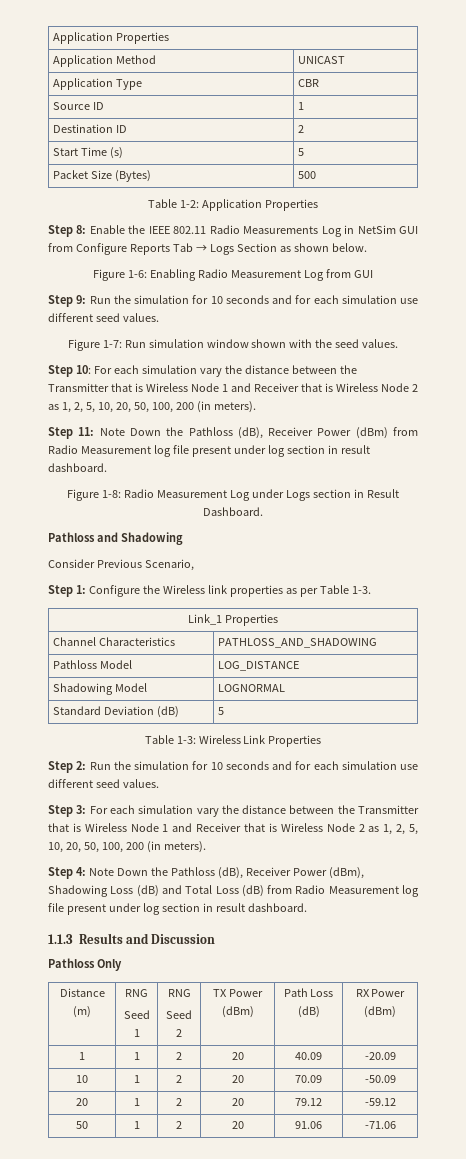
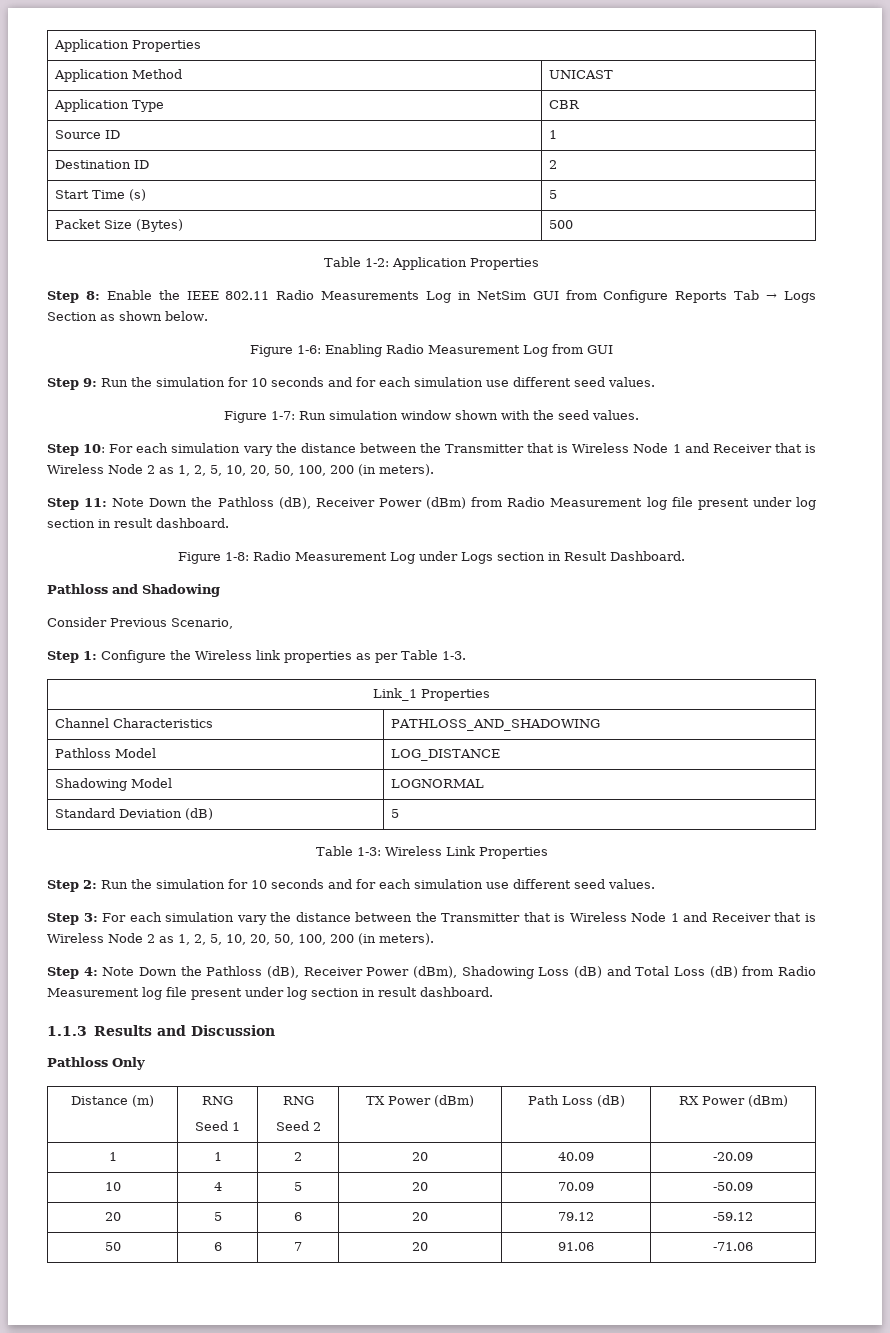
- 10 | 1 | 2 | 20 | 70.09 | -50.09
+ 10 | 4 | 5 | 20 | 70.09 | -50.09
- 20 | 1 | 2 | 20 | 79.12 | -59.12
+ 20 | 5 | 6 | 20 | 79.12 | -59.12
- 50 | 1 | 2 | 20 | 91.06 | -71.06
+ 50 | 6 | 7 | 20 | 91.06 | -71.06

